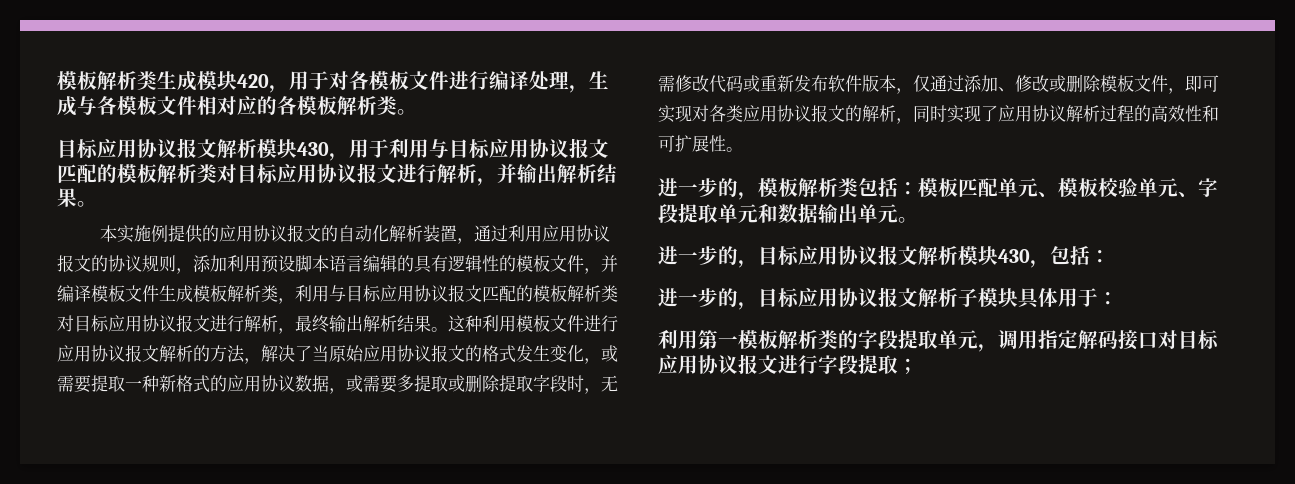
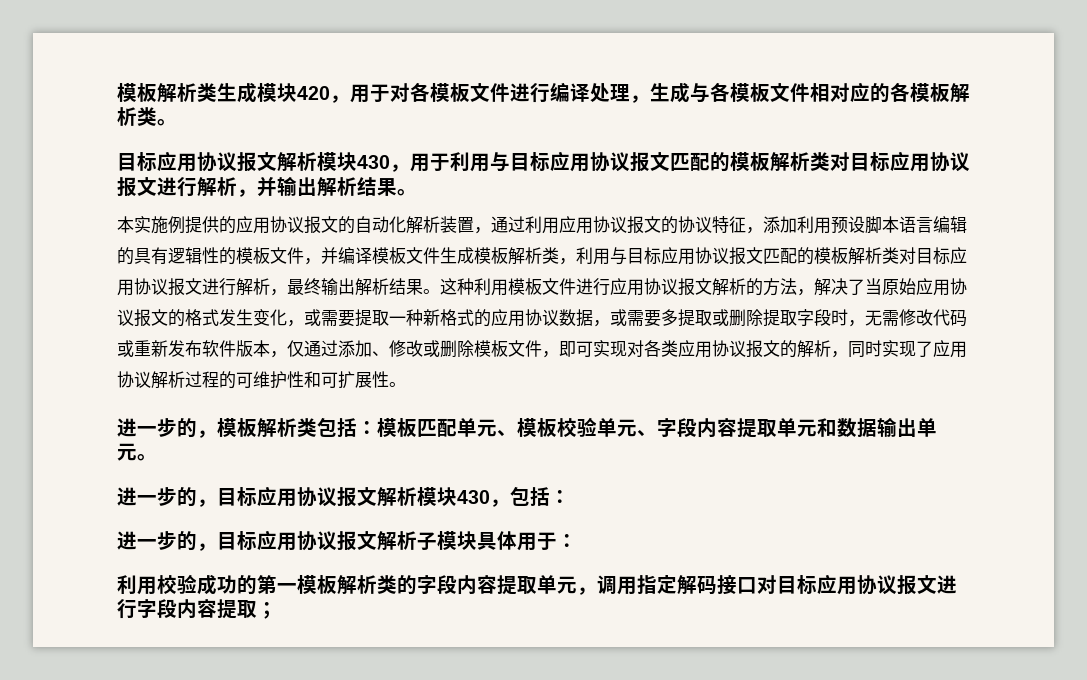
- 本实施例提供的应用协议报文的自动化解析装置，通过利用应用协议报文的协议规则，添加利用预设脚本语言编辑的具有逻辑性的模板文件，并编译模板文件生成模板解析类，利用与目标应用协议报文匹配的模板解析类对目标应用协议报文进行解析，最终输出解析结果。
+ 本实施例提供的应用协议报文的自动化解析装置，通过利用应用协议报文的协议特征，添加利用预设脚本语言编辑的具有逻辑性的模板文件，并编译模板文件生成模板解析类，利用与目标应用协议报文匹配的模板解析类对目标应用协议报文进行解析，最终输出解析结果。
- 这种利用模板文件进行应用协议报文解析的方法，解决了当原始应用协议报文的格式发生变化，或需要提取一种新格式的应用协议数据，或需要多提取或删除提取字段时，无需修改代码或重新发布软件版本，仅通过添加、修改或删除模板文件，即可实现对各类应用协议报文的解析，同时实现了应用协议解析过程的高效性和可扩展性。
+ 这种利用模板文件进行应用协议报文解析的方法，解决了当原始应用协议报文的格式发生变化，或需要提取一种新格式的应用协议数据，或需要多提取或删除提取字段时，无需修改代码或重新发布软件版本，仅通过添加、修改或删除模板文件，即可实现对各类应用协议报文的解析，同时实现了应用协议解析过程的可维护性和可扩展性。
- 进一步的，模板解析类包括：模板匹配单元、模板校验单元、字段提取单元和数据输出单元。
+ 进一步的，模板解析类包括：模板匹配单元、模板校验单元、字段内容提取单元和数据输出单元。
- 利用第一模板解析类的字段提取单元，调用指定解码接口对目标应用协议报文进行字段提取；
+ 利用校验成功的第一模板解析类的字段内容提取单元，调用指定解码接口对目标应用协议报文进行字段内容提取；

